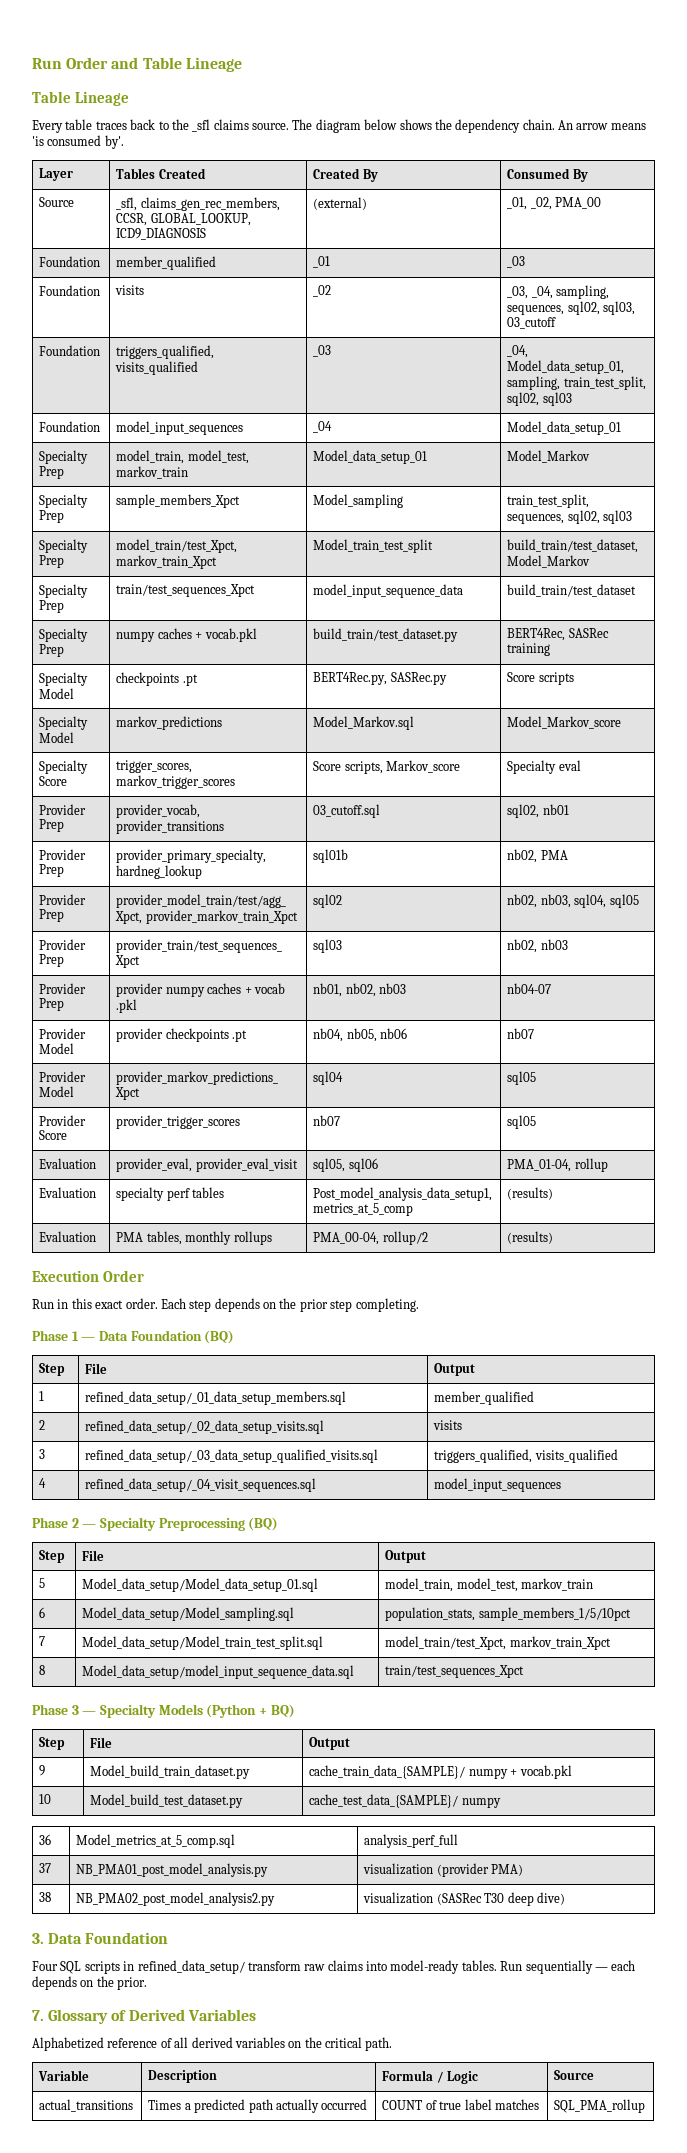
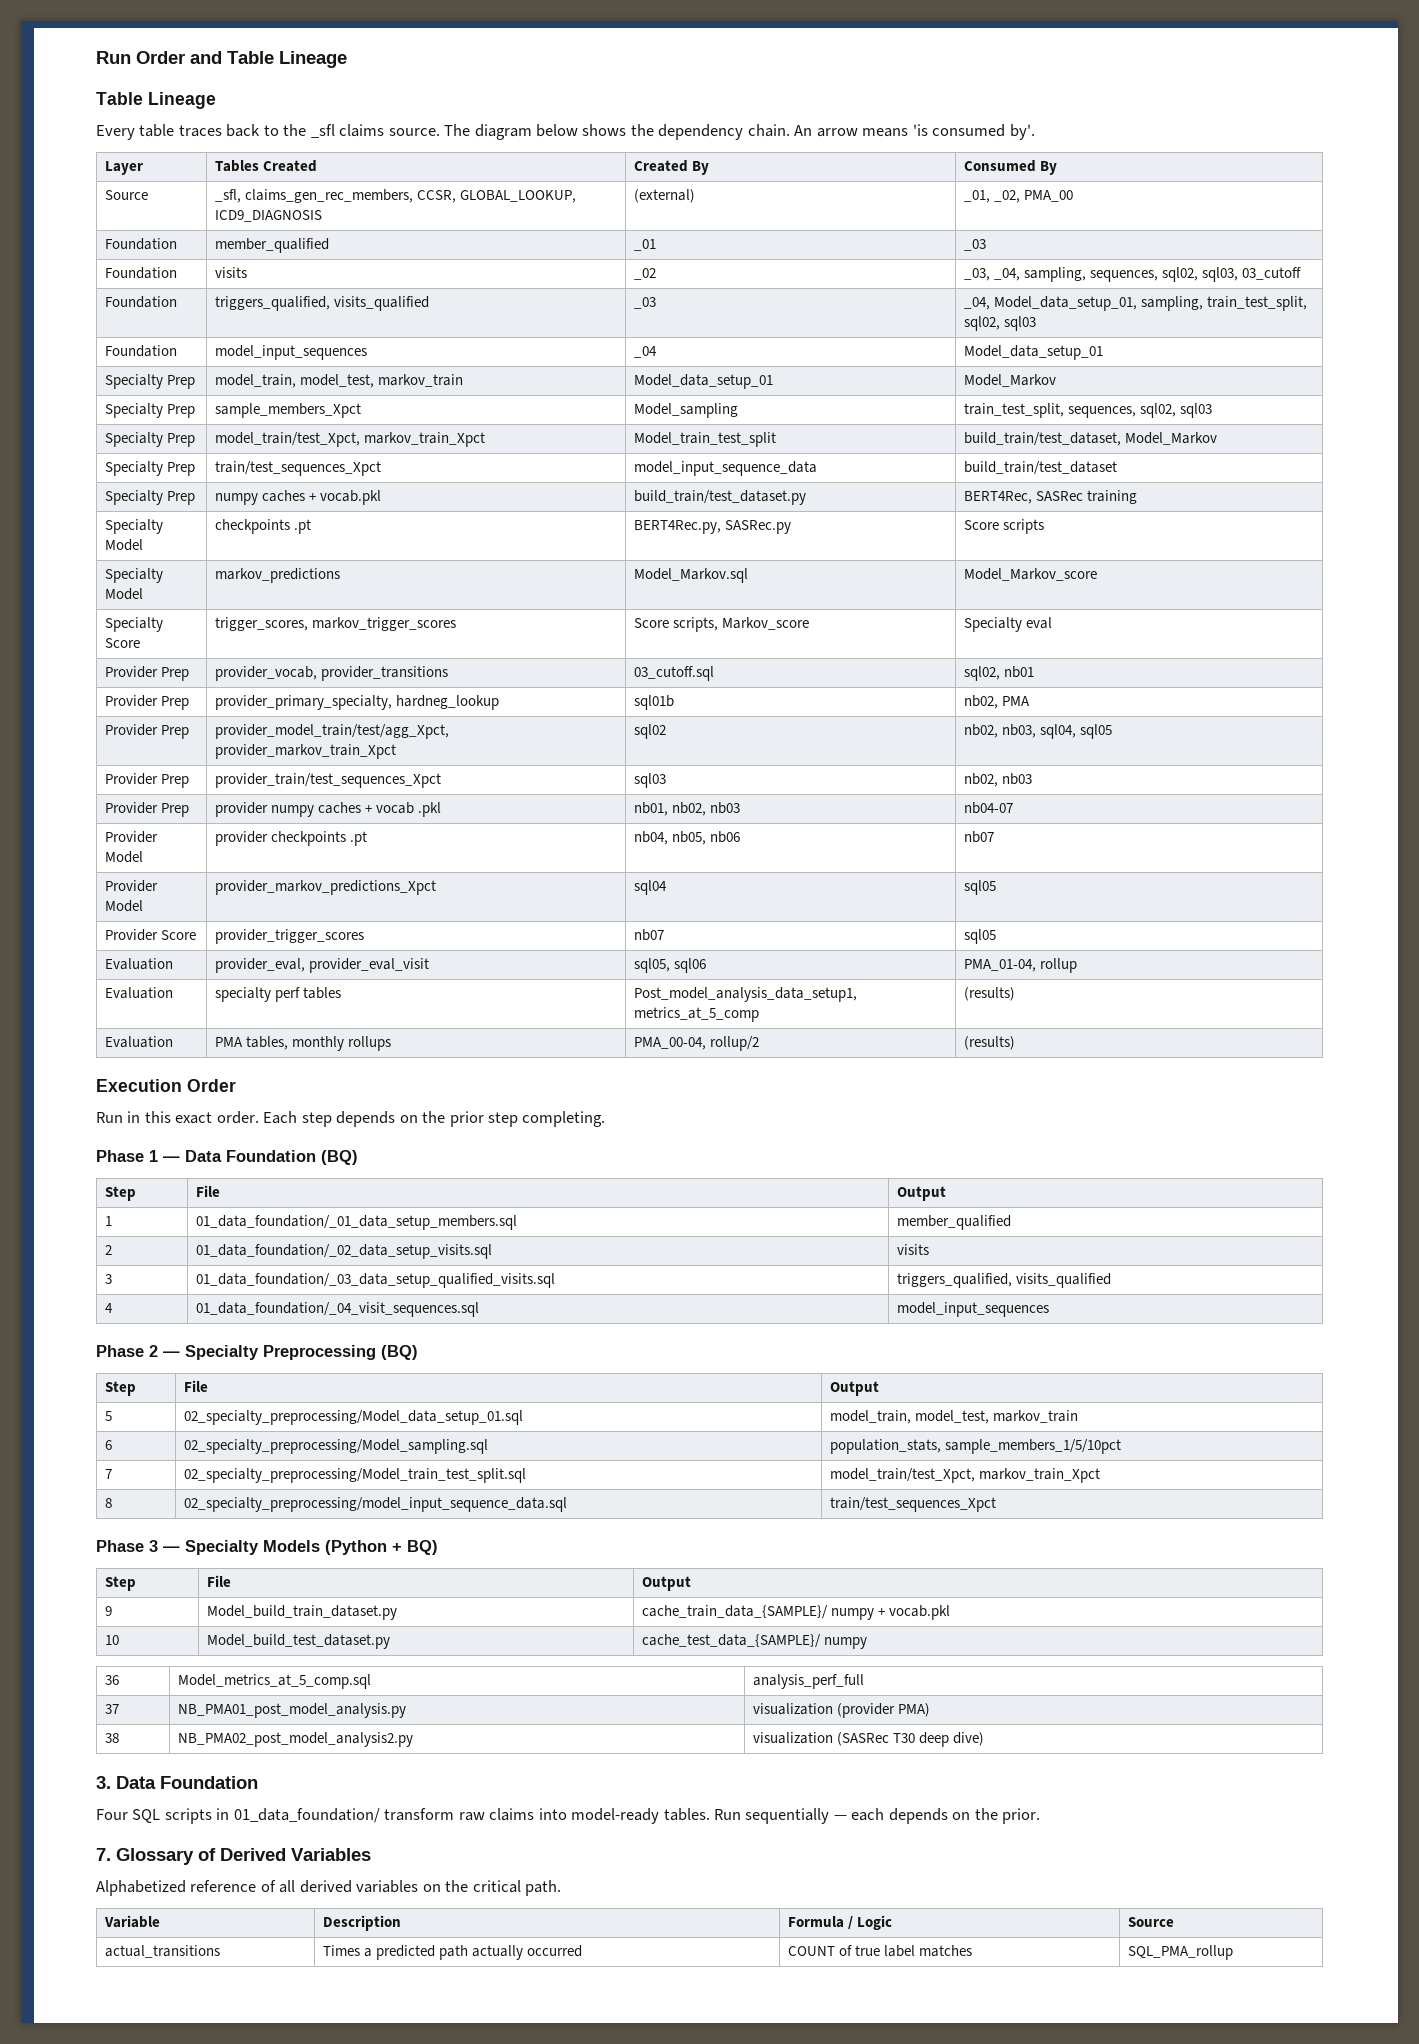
- 1 | refined_data_setup/_01_data_setup_members.sql | member_qualified
+ 1 | 01_data_foundation/_01_data_setup_members.sql | member_qualified
- 2 | refined_data_setup/_02_data_setup_visits.sql | visits
+ 2 | 01_data_foundation/_02_data_setup_visits.sql | visits
- 3 | refined_data_setup/_03_data_setup_qualified_visits.sql | triggers_qualified, visits_qualified
+ 3 | 01_data_foundation/_03_data_setup_qualified_visits.sql | triggers_qualified, visits_qualified
- 4 | refined_data_setup/_04_visit_sequences.sql | model_input_sequences
+ 4 | 01_data_foundation/_04_visit_sequences.sql | model_input_sequences
- 5 | Model_data_setup/Model_data_setup_01.sql | model_train, model_test, markov_train
+ 5 | 02_specialty_preprocessing/Model_data_setup_01.sql | model_train, model_test, markov_train
- 6 | Model_data_setup/Model_sampling.sql | population_stats, sample_members_1/5/10pct
+ 6 | 02_specialty_preprocessing/Model_sampling.sql | population_stats, sample_members_1/5/10pct
- 7 | Model_data_setup/Model_train_test_split.sql | model_train/test_Xpct, markov_train_Xpct
+ 7 | 02_specialty_preprocessing/Model_train_test_split.sql | model_train/test_Xpct, markov_train_Xpct
- 8 | Model_data_setup/model_input_sequence_data.sql | train/test_sequences_Xpct
+ 8 | 02_specialty_preprocessing/model_input_sequence_data.sql | train/test_sequences_Xpct
- Four SQL scripts in refined_data_setup/ transform raw claims into model-ready tables.
+ Four SQL scripts in 01_data_foundation/ transform raw claims into model-ready tables.

